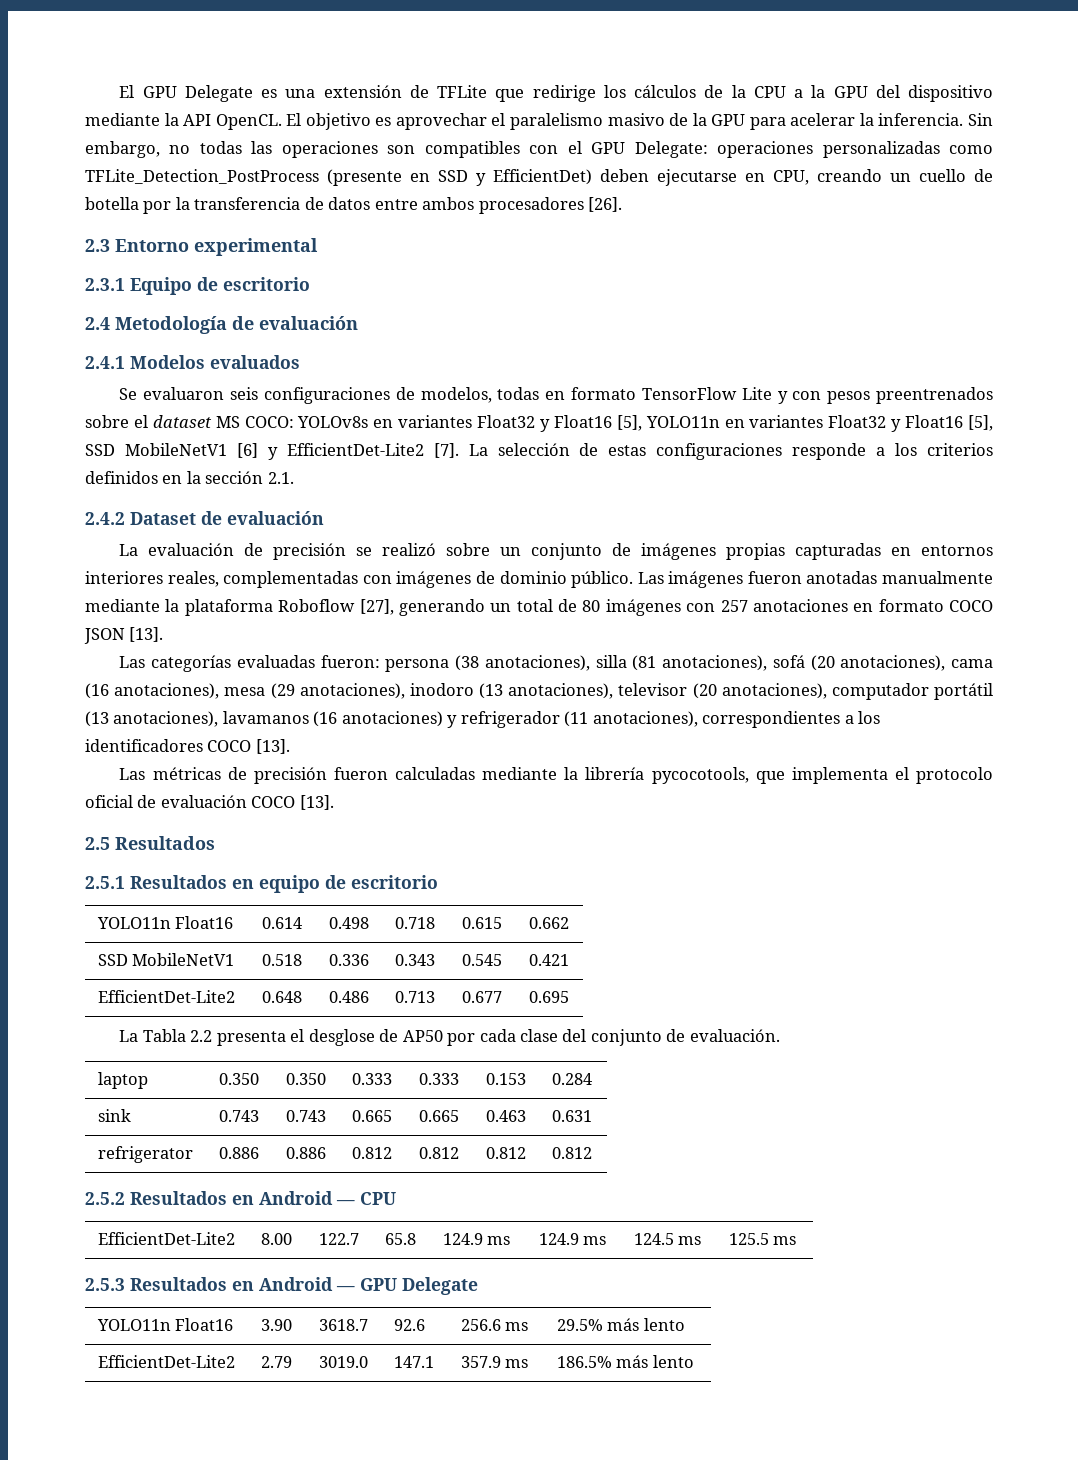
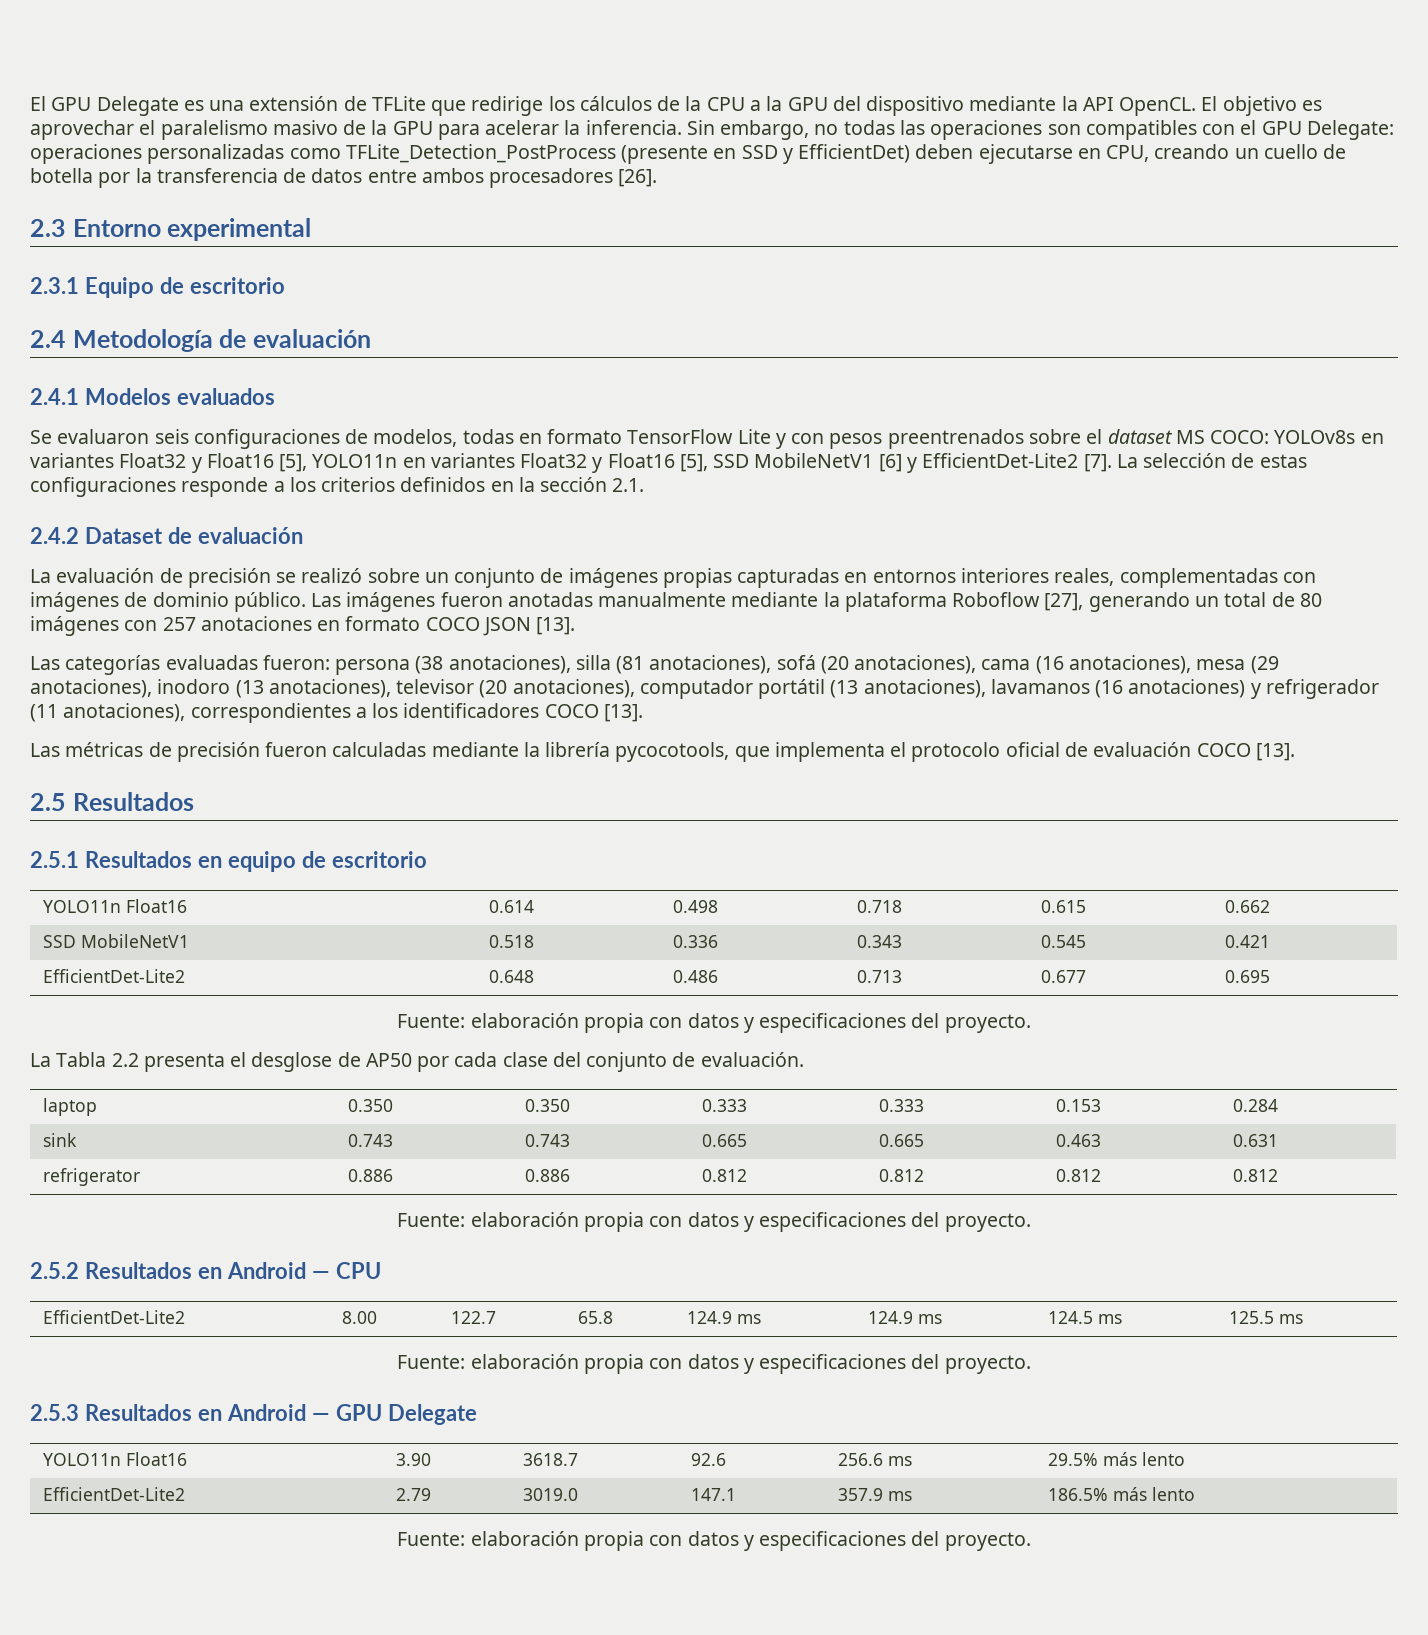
  EfficientDet-Lite2 | 0.648 | 0.486 | 0.713 | 0.677 | 0.695
+ Fuente: elaboración propia con datos y especificaciones del proyecto.
  refrigerator | 0.886 | 0.886 | 0.812 | 0.812 | 0.812 | 0.812
+ Fuente: elaboración propia con datos y especificaciones del proyecto.
  EfficientDet-Lite2 | 8.00 | 122.7 | 65.8 | 124.9 ms | 124.9 ms | 124.5 ms | 125.5 ms
+ Fuente: elaboración propia con datos y especificaciones del proyecto.
  EfficientDet-Lite2 | 2.79 | 3019.0 | 147.1 | 357.9 ms | 186.5% más lento
+ Fuente: elaboración propia con datos y especificaciones del proyecto.

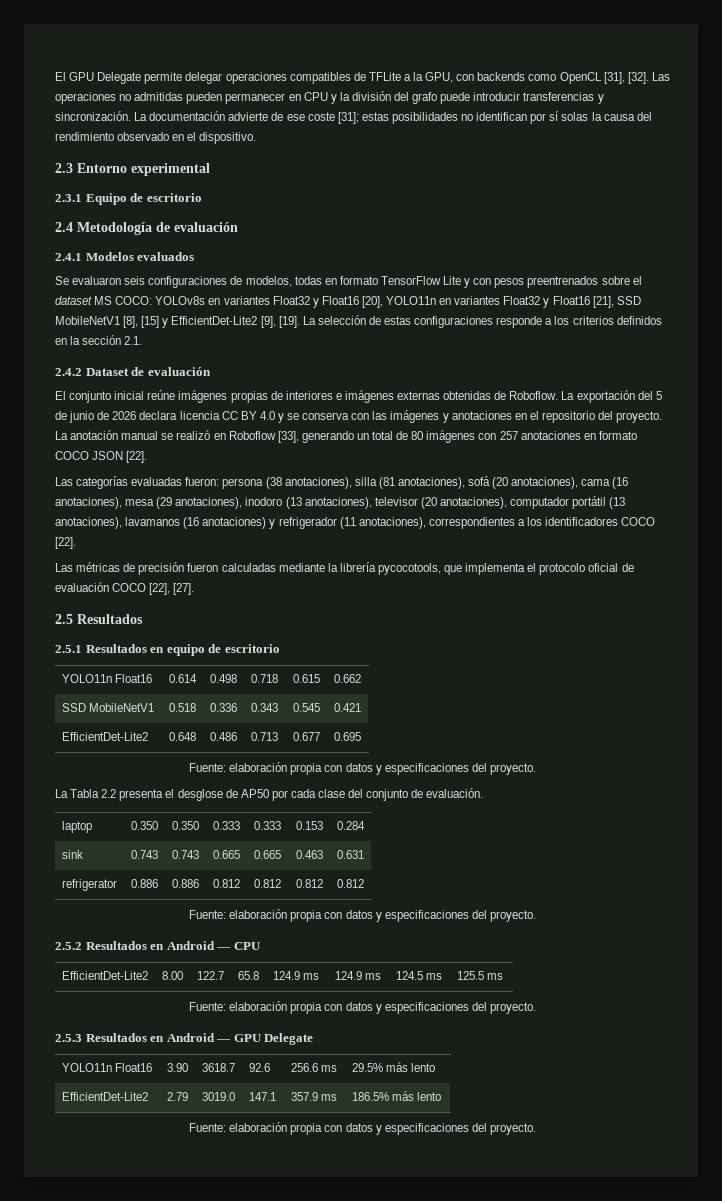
- El GPU Delegate es una extensión de TFLite que redirige los cálculos de la CPU a la GPU del dispositivo mediante la API OpenCL. El objetivo es aprovechar el paralelismo masivo de la GPU para acelerar la inferencia. Sin embargo, no todas las operaciones son compatibles con el GPU Delegate: operaciones personalizadas como TFLite_Detection_PostProcess (presente en SSD y EfficientDet) deben ejecutarse en CPU, creando un cuello de botella por la transferencia de datos entre ambos procesadores [26].
+ El GPU Delegate permite delegar operaciones compatibles de TFLite a la GPU, con backends como OpenCL [31], [32]. Las operaciones no admitidas pueden permanecer en CPU y la división del grafo puede introducir transferencias y sincronización. La documentación advierte de ese coste [31]; estas posibilidades no identifican por sí solas la causa del rendimiento observado en el dispositivo.
- Se evaluaron seis configuraciones de modelos, todas en formato TensorFlow Lite y con pesos preentrenados sobre el dataset MS COCO: YOLOv8s en variantes Float32 y Float16 [5], YOLO11n en variantes Float32 y Float16 [5], SSD MobileNetV1 [6] y EfficientDet-Lite2 [7].
+ Se evaluaron seis configuraciones de modelos, todas en formato TensorFlow Lite y con pesos preentrenados sobre el dataset MS COCO: YOLOv8s en variantes Float32 y Float16 [20], YOLO11n en variantes Float32 y Float16 [21], SSD MobileNetV1 [8], [15] y EfficientDet-Lite2 [9], [19].
- La evaluación de precisión se realizó sobre un conjunto de imágenes propias capturadas en entornos interiores reales, complementadas con imágenes de dominio público. Las imágenes fueron anotadas manualmente mediante la plataforma Roboflow [27], generando un total de 80 imágenes con 257 anotaciones en formato COCO JSON [13].
+ El conjunto inicial reúne imágenes propias de interiores e imágenes externas obtenidas de Roboflow. La exportación del 5 de junio de 2026 declara licencia CC BY 4.0 y se conserva con las imágenes y anotaciones en el repositorio del proyecto. La anotación manual se realizó en Roboflow [33], generando un total de 80 imágenes con 257 anotaciones en formato COCO JSON [22].
- Las categorías evaluadas fueron: persona (38 anotaciones), silla (81 anotaciones), sofá (20 anotaciones), cama (16 anotaciones), mesa (29 anotaciones), inodoro (13 anotaciones), televisor (20 anotaciones), computador portátil (13 anotaciones), lavamanos (16 anotaciones) y refrigerador (11 anotaciones), correspondientes a los identificadores COCO [13].
+ Las categorías evaluadas fueron: persona (38 anotaciones), silla (81 anotaciones), sofá (20 anotaciones), cama (16 anotaciones), mesa (29 anotaciones), inodoro (13 anotaciones), televisor (20 anotaciones), computador portátil (13 anotaciones), lavamanos (16 anotaciones) y refrigerador (11 anotaciones), correspondientes a los identificadores COCO [22].
- Las métricas de precisión fueron calculadas mediante la librería pycocotools, que implementa el protocolo oficial de evaluación COCO [13].
+ Las métricas de precisión fueron calculadas mediante la librería pycocotools, que implementa el protocolo oficial de evaluación COCO [22], [27].

